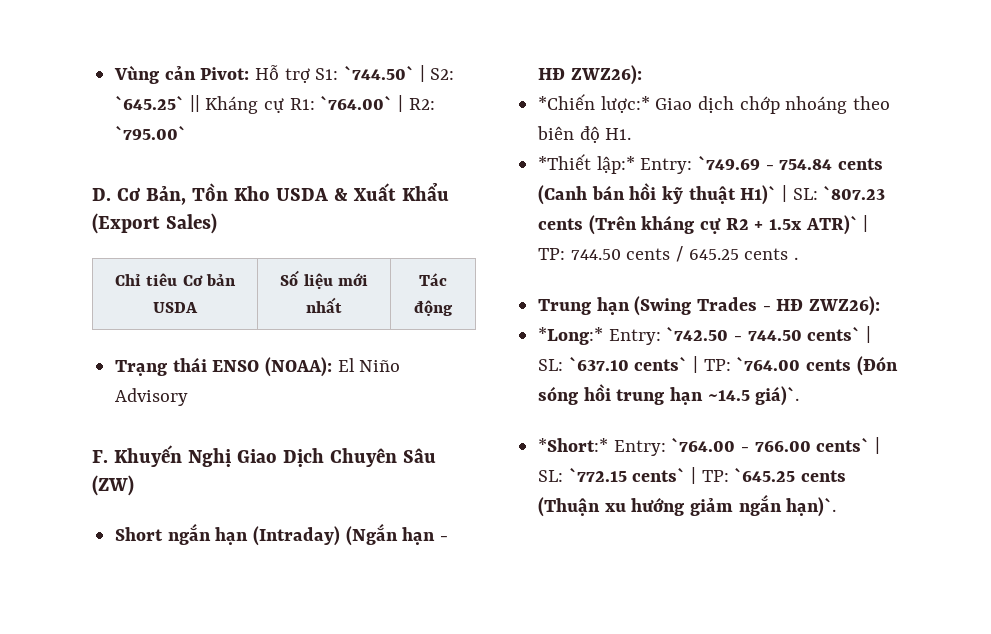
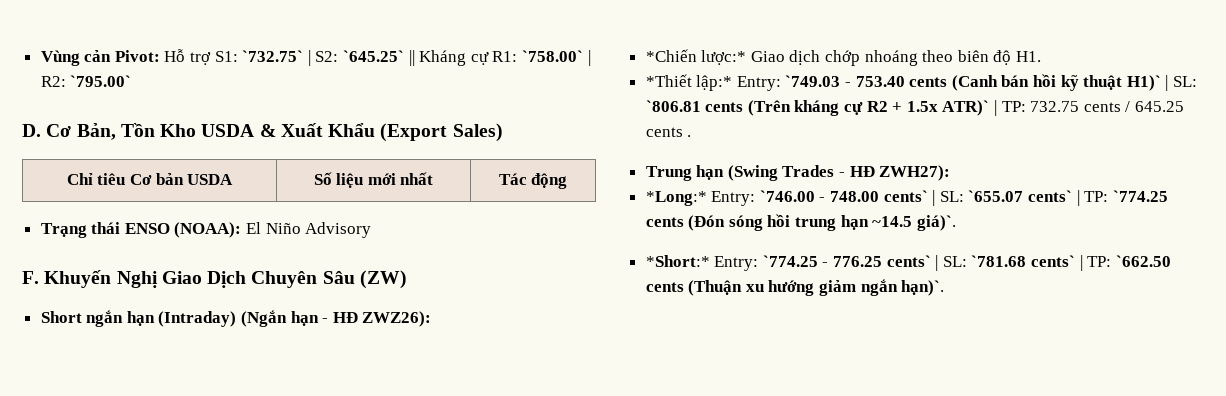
- Vùng cản Pivot: Hỗ trợ S1: `744.50` | S2: `645.25` || Kháng cự R1: `764.00` | R2: `795.00`
+ Vùng cản Pivot: Hỗ trợ S1: `732.75` | S2: `645.25` || Kháng cự R1: `758.00` | R2: `795.00`
- *Thiết lập:* Entry: `749.69 - 754.84 cents (Canh bán hồi kỹ thuật H1)` | SL: `807.23 cents (Trên kháng cự R2 + 1.5x ATR)` | TP: 744.50 cents / 645.25 cents .
+ *Thiết lập:* Entry: `749.03 - 753.40 cents (Canh bán hồi kỹ thuật H1)` | SL: `806.81 cents (Trên kháng cự R2 + 1.5x ATR)` | TP: 732.75 cents / 645.25 cents .
- Trung hạn (Swing Trades - HĐ ZWZ26):
+ Trung hạn (Swing Trades - HĐ ZWH27):
- *Long:* Entry: `742.50 - 744.50 cents` | SL: `637.10 cents` | TP: `764.00 cents (Đón sóng hồi trung hạn ~14.5 giá)`.
+ *Long:* Entry: `746.00 - 748.00 cents` | SL: `655.07 cents` | TP: `774.25 cents (Đón sóng hồi trung hạn ~14.5 giá)`.
- *Short:* Entry: `764.00 - 766.00 cents` | SL: `772.15 cents` | TP: `645.25 cents (Thuận xu hướng giảm ngắn hạn)`.
+ *Short:* Entry: `774.25 - 776.25 cents` | SL: `781.68 cents` | TP: `662.50 cents (Thuận xu hướng giảm ngắn hạn)`.

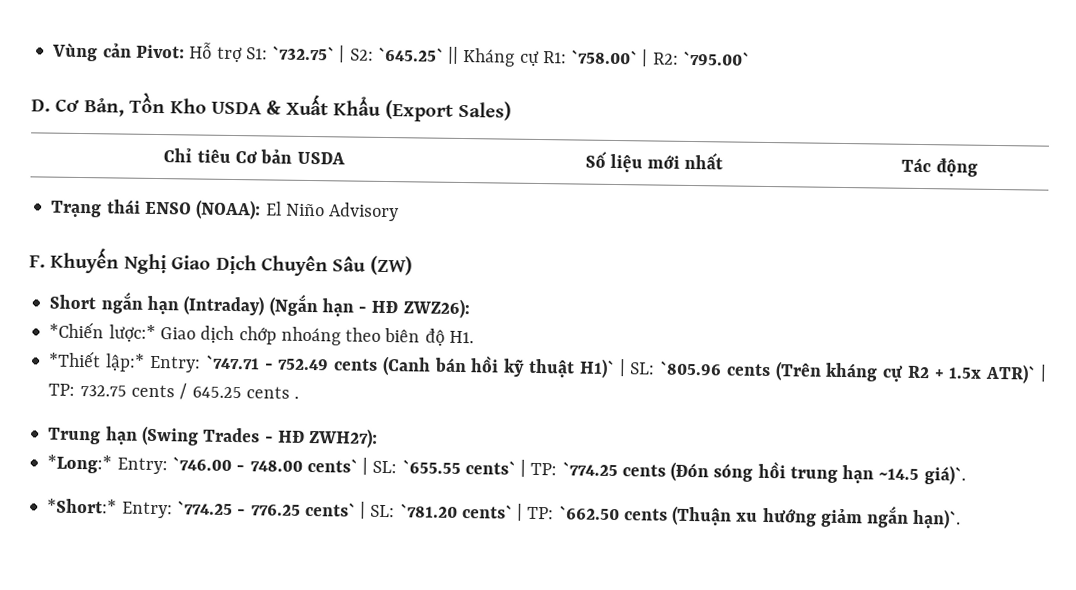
- *Thiết lập:* Entry: `749.03 - 753.40 cents (Canh bán hồi kỹ thuật H1)` | SL: `806.81 cents (Trên kháng cự R2 + 1.5x ATR)` | TP: 732.75 cents / 645.25 cents .
+ *Thiết lập:* Entry: `747.71 - 752.49 cents (Canh bán hồi kỹ thuật H1)` | SL: `805.96 cents (Trên kháng cự R2 + 1.5x ATR)` | TP: 732.75 cents / 645.25 cents .
- *Long:* Entry: `746.00 - 748.00 cents` | SL: `655.07 cents` | TP: `774.25 cents (Đón sóng hồi trung hạn ~14.5 giá)`.
+ *Long:* Entry: `746.00 - 748.00 cents` | SL: `655.55 cents` | TP: `774.25 cents (Đón sóng hồi trung hạn ~14.5 giá)`.
- *Short:* Entry: `774.25 - 776.25 cents` | SL: `781.68 cents` | TP: `662.50 cents (Thuận xu hướng giảm ngắn hạn)`.
+ *Short:* Entry: `774.25 - 776.25 cents` | SL: `781.20 cents` | TP: `662.50 cents (Thuận xu hướng giảm ngắn hạn)`.

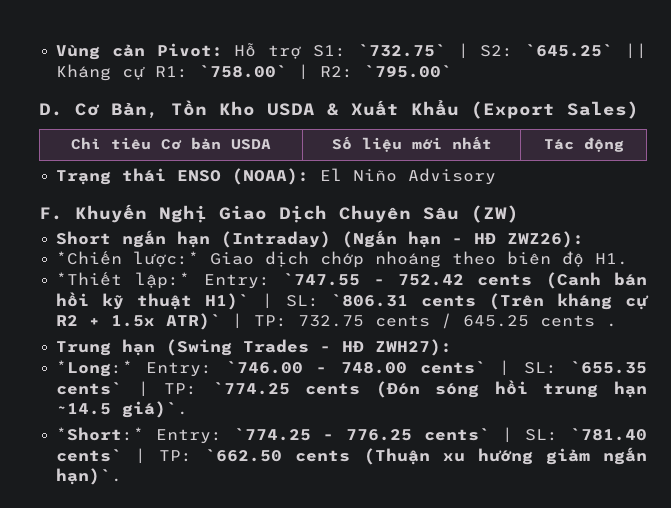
- *Thiết lập:* Entry: `747.71 - 752.49 cents (Canh bán hồi kỹ thuật H1)` | SL: `805.96 cents (Trên kháng cự R2 + 1.5x ATR)` | TP: 732.75 cents / 645.25 cents .
+ *Thiết lập:* Entry: `747.55 - 752.42 cents (Canh bán hồi kỹ thuật H1)` | SL: `806.31 cents (Trên kháng cự R2 + 1.5x ATR)` | TP: 732.75 cents / 645.25 cents .
- *Long:* Entry: `746.00 - 748.00 cents` | SL: `655.55 cents` | TP: `774.25 cents (Đón sóng hồi trung hạn ~14.5 giá)`.
+ *Long:* Entry: `746.00 - 748.00 cents` | SL: `655.35 cents` | TP: `774.25 cents (Đón sóng hồi trung hạn ~14.5 giá)`.
- *Short:* Entry: `774.25 - 776.25 cents` | SL: `781.20 cents` | TP: `662.50 cents (Thuận xu hướng giảm ngắn hạn)`.
+ *Short:* Entry: `774.25 - 776.25 cents` | SL: `781.40 cents` | TP: `662.50 cents (Thuận xu hướng giảm ngắn hạn)`.

